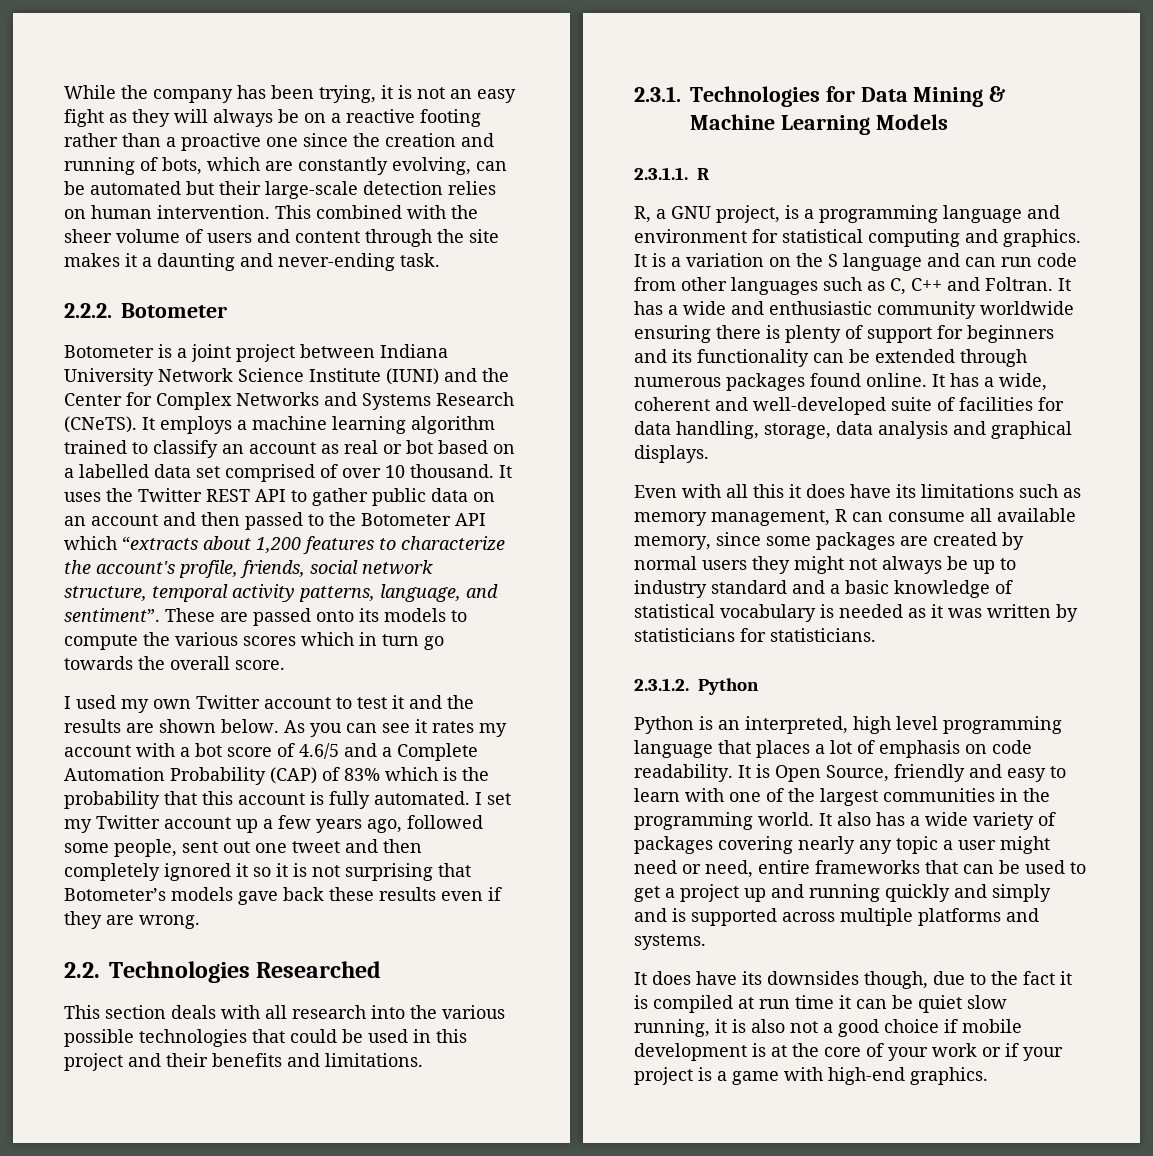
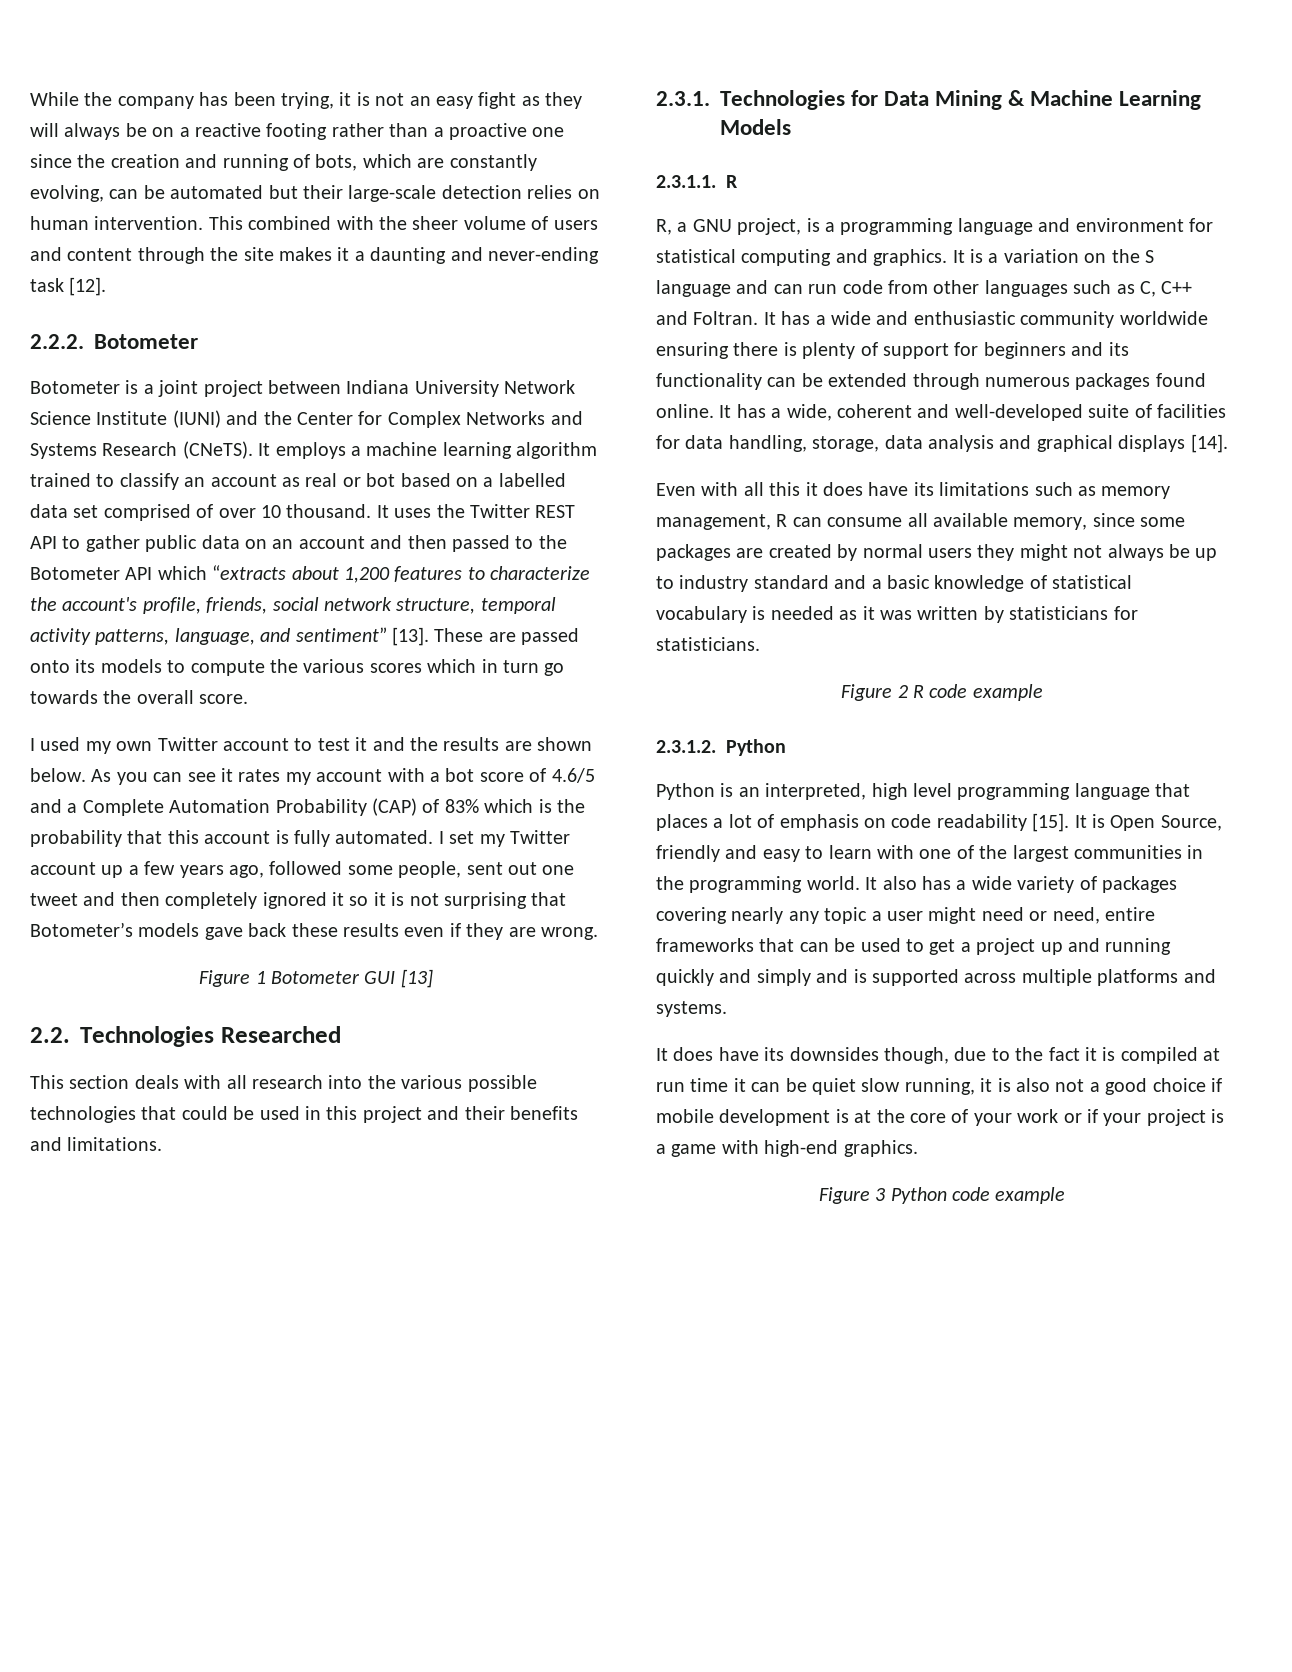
- This combined with the sheer volume of users and content through the site makes it a daunting and never-ending task.
+ This combined with the sheer volume of users and content through the site makes it a daunting and never-ending task [12].
- It uses the Twitter REST API to gather public data on an account and then passed to the Botometer API which “extracts about 1,200 features to characterize the account's profile, friends, social network structure, temporal activity patterns, language, and sentiment”.
+ It uses the Twitter REST API to gather public data on an account and then passed to the Botometer API which “extracts about 1,200 features to characterize the account's profile, friends, social network structure, temporal activity patterns, language, and sentiment” [13].
+ Figure 1 Botometer GUI [13]
- It has a wide, coherent and well-developed suite of facilities for data handling, storage, data analysis and graphical displays.
+ It has a wide, coherent and well-developed suite of facilities for data handling, storage, data analysis and graphical displays [14].
+ Figure 2 R code example
- Python is an interpreted, high level programming language that places a lot of emphasis on code readability.
+ Python is an interpreted, high level programming language that places a lot of emphasis on code readability [15].
+ Figure 3 Python code example

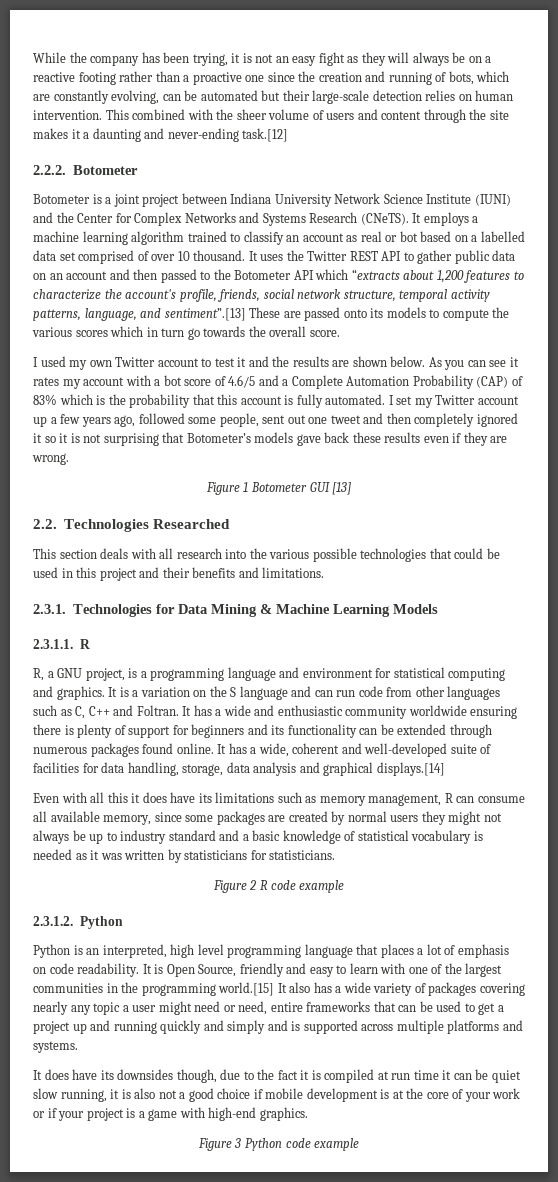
- This combined with the sheer volume of users and content through the site makes it a daunting and never-ending task [12].
+ This combined with the sheer volume of users and content through the site makes it a daunting and never-ending task.[12]
- It uses the Twitter REST API to gather public data on an account and then passed to the Botometer API which “extracts about 1,200 features to characterize the account's profile, friends, social network structure, temporal activity patterns, language, and sentiment” [13]. These are passed onto its models to compute the various scores which in turn go towards the overall score.
+ It uses the Twitter REST API to gather public data on an account and then passed to the Botometer API which “extracts about 1,200 features to characterize the account's profile, friends, social network structure, temporal activity patterns, language, and sentiment”.[13] These are passed onto its models to compute the various scores which in turn go towards the overall score.
- It has a wide, coherent and well-developed suite of facilities for data handling, storage, data analysis and graphical displays [14].
+ It has a wide, coherent and well-developed suite of facilities for data handling, storage, data analysis and graphical displays.[14]
- Python is an interpreted, high level programming language that places a lot of emphasis on code readability [15].
+ Python is an interpreted, high level programming language that places a lot of emphasis on code readability.
- It is Open Source, friendly and easy to learn with one of the largest communities in the programming world. It also has a wide variety of packages covering nearly any topic a user might need or need, entire frameworks that can be used to get a project up and running quickly and simply and is supported across multiple platforms and systems.
+ It is Open Source, friendly and easy to learn with one of the largest communities in the programming world.[15] It also has a wide variety of packages covering nearly any topic a user might need or need, entire frameworks that can be used to get a project up and running quickly and simply and is supported across multiple platforms and systems.

